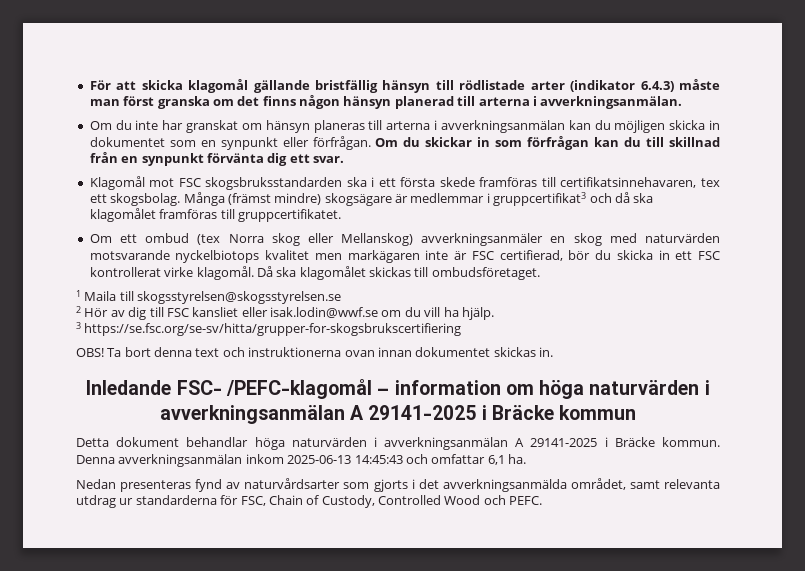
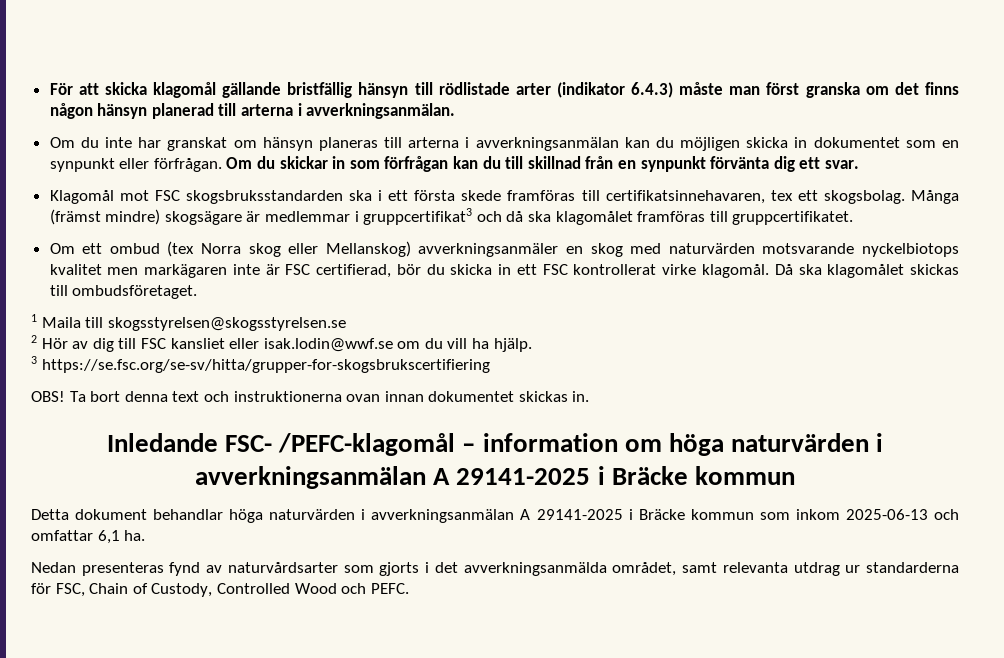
- Detta dokument behandlar höga naturvärden i avverkningsanmälan A 29141-2025 i Bräcke kommun. Denna avverkningsanmälan inkom 2025-06-13 14:45:43 och omfattar 6,1 ha.
+ Detta dokument behandlar höga naturvärden i avverkningsanmälan A 29141-2025 i Bräcke kommun som inkom 2025-06-13 och omfattar 6,1 ha.

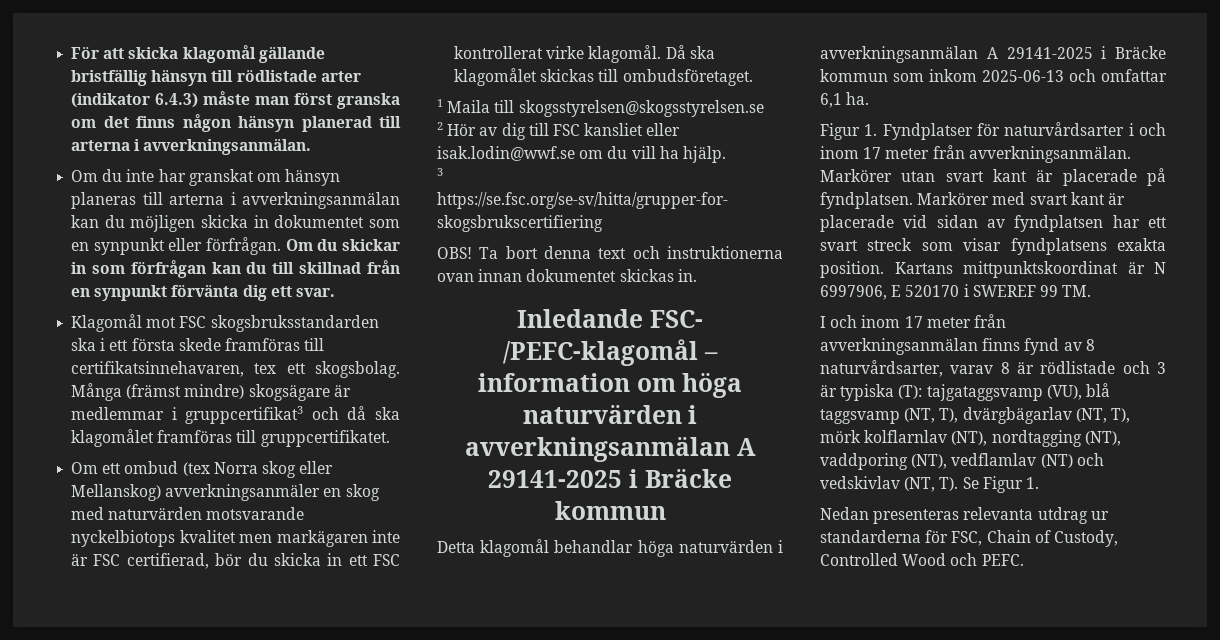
- Detta dokument behandlar höga naturvärden i avverkningsanmälan A 29141-2025 i Bräcke kommun som inkom 2025-06-13 och omfattar 6,1 ha.
+ Detta klagomål behandlar höga naturvärden i avverkningsanmälan A 29141-2025 i Bräcke kommun som inkom 2025-06-13 och omfattar 6,1 ha.
- Nedan presenteras fynd av naturvårdsarter som gjorts i det avverkningsanmälda området, samt relevanta utdrag ur standarderna för FSC, Chain of Custody, Controlled Wood och PEFC.
+ Figur 1. Fyndplatser för naturvårdsarter i och inom 17 meter från avverkningsanmälan. Markörer utan svart kant är placerade på fyndplatsen. Markörer med svart kant är placerade vid sidan av fyndplatsen har ett svart streck som visar fyndplatsens exakta position. Kartans mittpunktskoordinat är N 6997906, E 520170 i SWEREF 99 TM.
+ I och inom 17 meter från avverkningsanmälan finns fynd av 8 naturvårdsarter, varav 8 är rödlistade och 3 är typiska (T): tajgataggsvamp (VU), blå taggsvamp (NT, T), dvärgbägarlav (NT, T), mörk kolflarnlav (NT), nordtagging (NT), vaddporing (NT), vedflamlav (NT) och vedskivlav (NT, T). Se Figur 1.
+ Nedan presenteras relevanta utdrag ur standarderna för FSC, Chain of Custody, Controlled Wood och PEFC.

